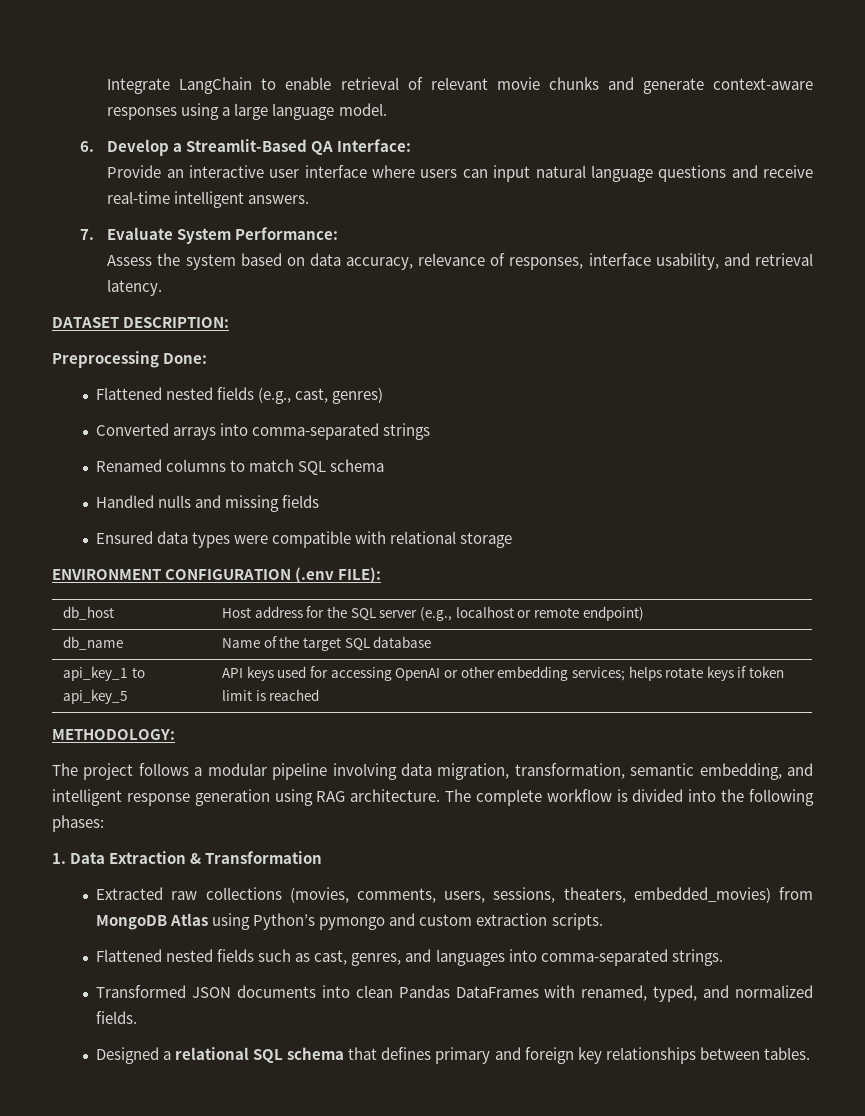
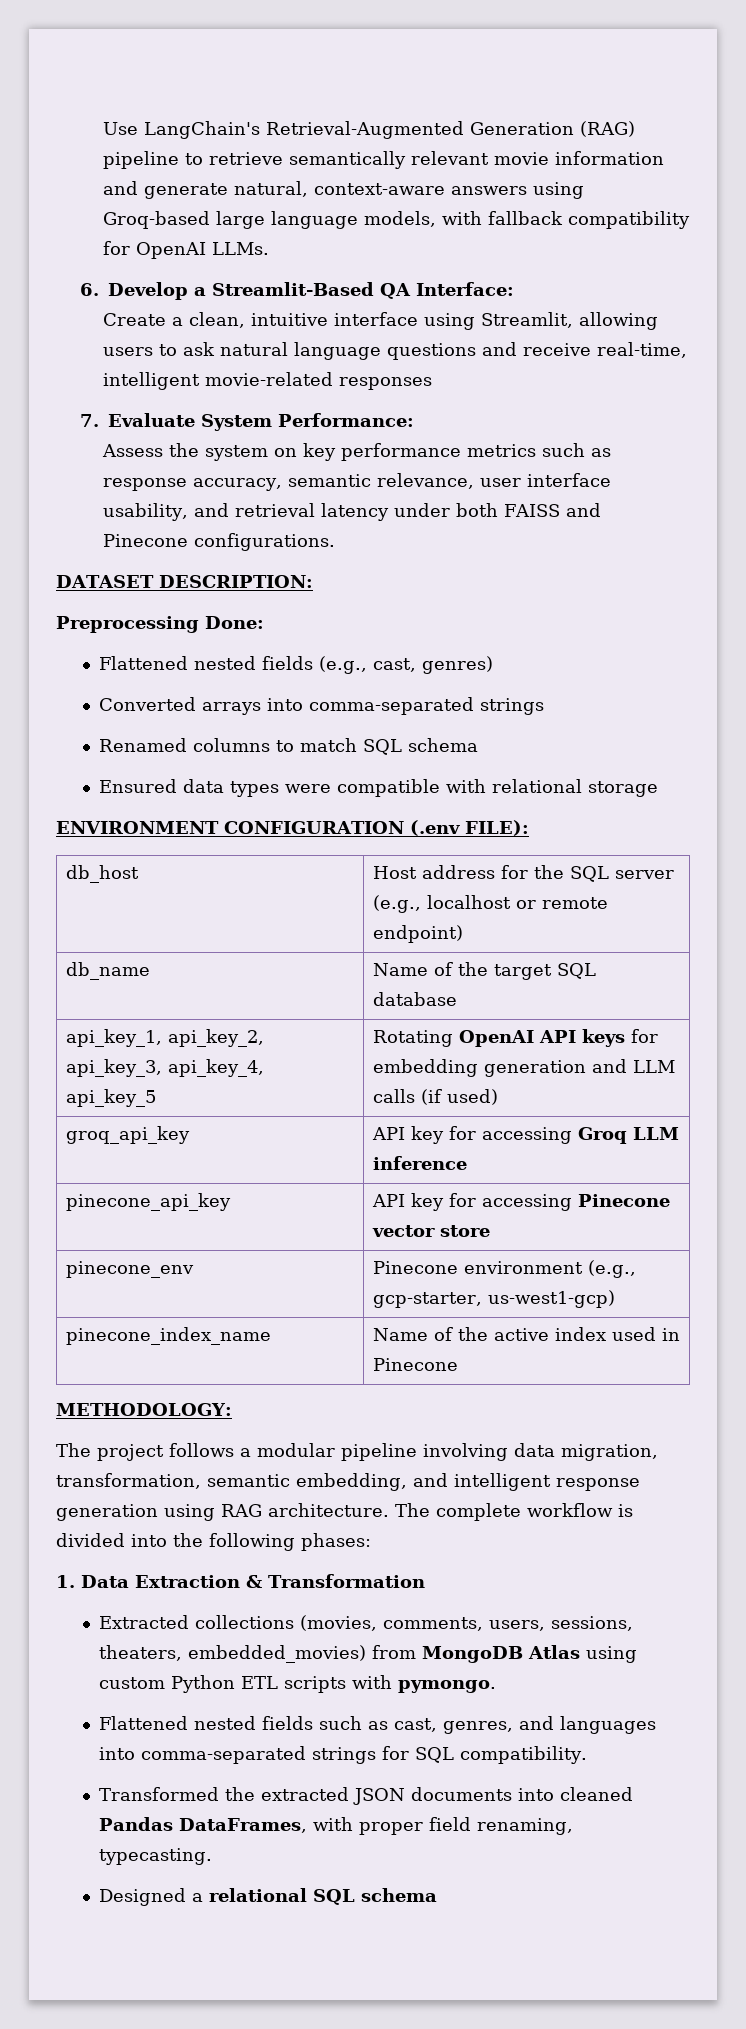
- Integrate LangChain to enable retrieval of relevant movie chunks and generate context-aware responses using a large language model.
+ Use LangChain's Retrieval-Augmented Generation (RAG) pipeline to retrieve semantically relevant movie information and generate natural, context-aware answers using Groq-based large language models, with fallback compatibility for OpenAI LLMs.
- Provide an interactive user interface where users can input natural language questions and receive real-time intelligent answers.
+ Create a clean, intuitive interface using Streamlit, allowing users to ask natural language questions and receive real-time, intelligent movie-related responses
- Assess the system based on data accuracy, relevance of responses, interface usability, and retrieval latency.
+ Assess the system on key performance metrics such as response accuracy, semantic relevance, user interface usability, and retrieval latency under both FAISS and Pinecone configurations.
- Handled nulls and missing fields
- api_key_1 to api_key_5 | API keys used for accessing OpenAI or other embedding services; helps rotate keys if token limit is reached
+ api_key_1, api_key_2, api_key_3, api_key_4, api_key_5 | Rotating OpenAI API keys for embedding generation and LLM calls (if used)
+ groq_api_key | API key for accessing Groq LLM inference
+ pinecone_api_key | API key for accessing Pinecone vector store
+ pinecone_env | Pinecone environment (e.g., gcp-starter, us-west1-gcp)
+ pinecone_index_name | Name of the active index used in Pinecone
- Extracted raw collections (movies, comments, users, sessions, theaters, embedded_movies) from MongoDB Atlas using Python’s pymongo and custom extraction scripts.
+ Extracted collections (movies, comments, users, sessions, theaters, embedded_movies) from MongoDB Atlas using custom Python ETL scripts with pymongo.
- Flattened nested fields such as cast, genres, and languages into comma-separated strings.
+ Flattened nested fields such as cast, genres, and languages into comma-separated strings for SQL compatibility.
- Transformed JSON documents into clean Pandas DataFrames with renamed, typed, and normalized fields.
+ Transformed the extracted JSON documents into cleaned Pandas DataFrames, with proper field renaming, typecasting.
- Designed a relational SQL schema that defines primary and foreign key relationships between tables.
+ Designed a relational SQL schema

